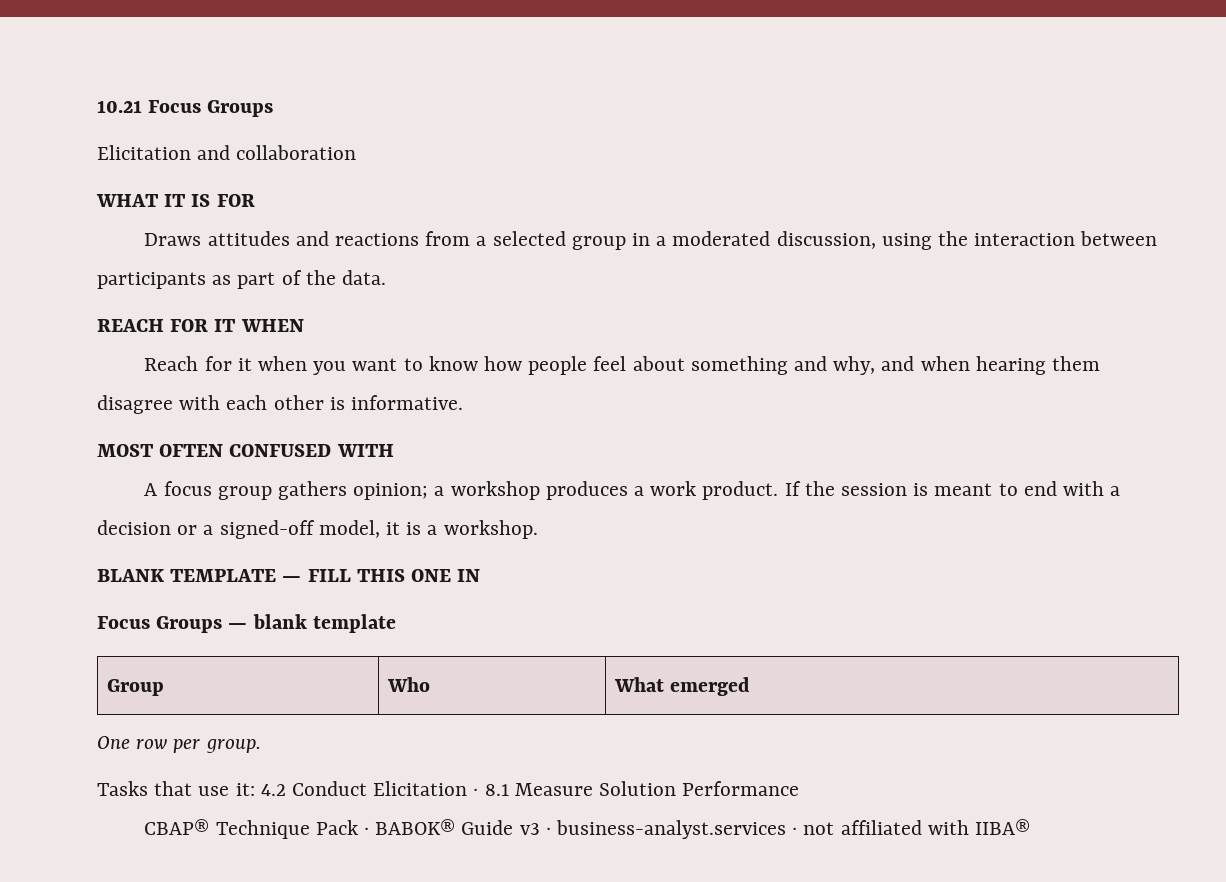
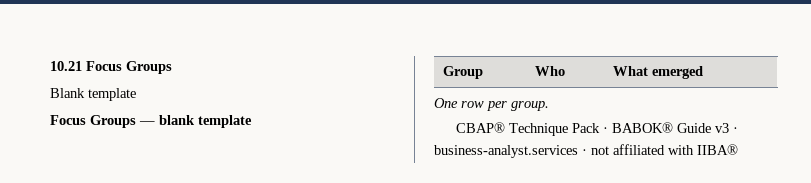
- Elicitation and collaboration
- WHAT IT IS FOR
- Draws attitudes and reactions from a selected group in a moderated discussion, using the interaction between participants as part of the data.
- REACH FOR IT WHEN
- Reach for it when you want to know how people feel about something and why, and when hearing them disagree with each other is informative.
- MOST OFTEN CONFUSED WITH
- A focus group gathers opinion; a workshop produces a work product. If the session is meant to end with a decision or a signed-off model, it is a workshop.
- BLANK TEMPLATE — FILL THIS ONE IN
+ Blank template
- Tasks that use it: 4.2 Conduct Elicitation · 8.1 Measure Solution Performance

